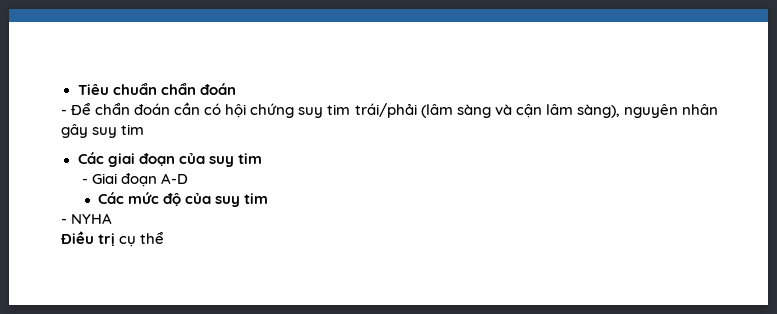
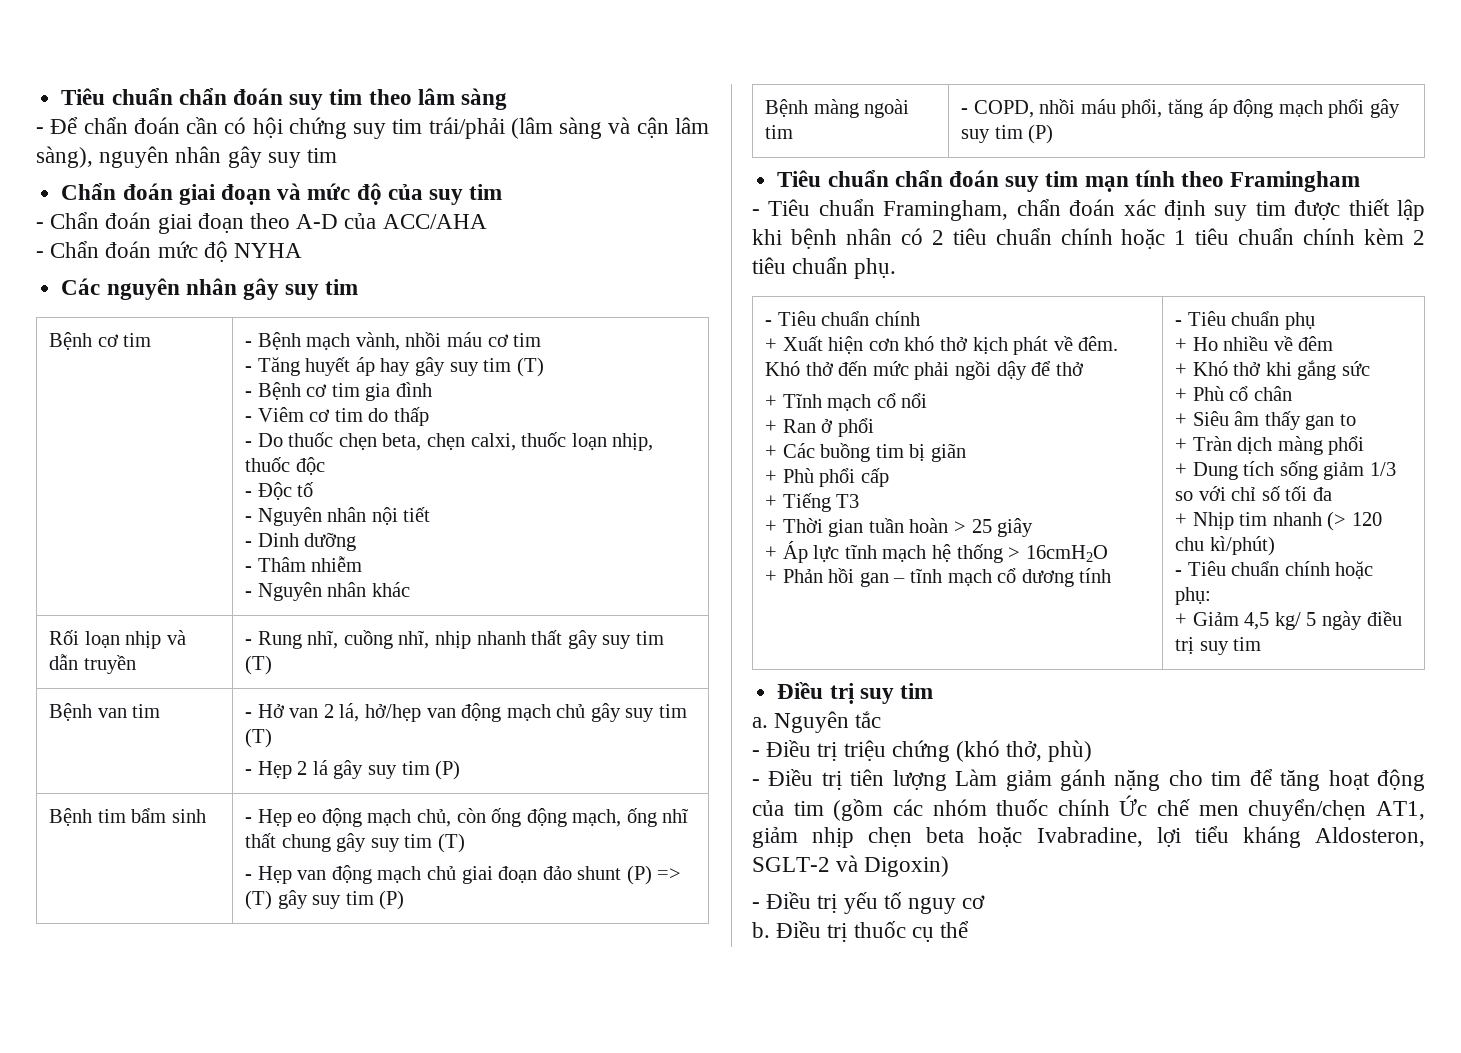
- Tiêu chuẩn chẩn đoán
+ Tiêu chuẩn chẩn đoán suy tim theo lâm sàng
- Các giai đoạn của suy tim
- - Giai đoạn A-D
- Các mức độ của suy tim
+ Chẩn đoán giai đoạn và mức độ của suy tim
- - NYHA
- Điều trị cụ thể
+ - Chẩn đoán giai đoạn theo A-D của ACC/AHA
+ - Chẩn đoán mức độ NYHA
+ Các nguyên nhân gây suy tim
+ Bệnh cơ tim | - Bệnh mạch vành, nhồi máu cơ tim
+ - Tăng huyết áp hay gây suy tim (T)
+ - Bệnh cơ tim gia đình
+ - Viêm cơ tim do thấp
+ - Do thuốc chẹn beta, chẹn calxi, thuốc loạn nhịp, thuốc độc
+ - Độc tố
+ - Nguyên nhân nội tiết
+ - Dinh dưỡng
+ - Thâm nhiễm
+ - Nguyên nhân khác
+ Rối loạn nhịp và dẫn truyền | - Rung nhĩ, cuồng nhĩ, nhịp nhanh thất gây suy tim (T)
+ Bệnh van tim | - Hở van 2 lá, hở/hẹp van động mạch chủ gây suy tim (T)
+ - Hẹp 2 lá gây suy tim (P)
+ Bệnh tim bẩm sinh | - Hẹp eo động mạch chủ, còn ống động mạch, ống nhĩ thất chung gây suy tim (T)
+ - Hẹp van động mạch chủ giai đoạn đảo shunt (P) => (T) gây suy tim (P)
+ Bệnh màng ngoài tim | - COPD, nhồi máu phổi, tăng áp động mạch phổi gây suy tim (P)
+ Tiêu chuẩn chẩn đoán suy tim mạn tính theo Framingham
+ - Tiêu chuẩn Framingham, chẩn đoán xác định suy tim được thiết lập khi bệnh nhân có 2 tiêu chuẩn chính hoặc 1 tiêu chuẩn chính kèm 2 tiêu chuẩn phụ.
+ - Tiêu chuẩn chính
+ + Xuất hiện cơn khó thở kịch phát về đêm. Khó thở đến mức phải ngồi dậy để thở
+ + Tĩnh mạch cổ nổi
+ + Ran ở phổi
+ + Các buồng tim bị giãn
+ + Phù phổi cấp
+ + Tiếng T3
+ + Thời gian tuần hoàn > 25 giây
+ + Áp lực tĩnh mạch hệ thống > 16cmH2O
+ + Phản hồi gan – tĩnh mạch cổ dương tính | - Tiêu chuẩn phụ
+ + Ho nhiều về đêm
+ + Khó thở khi gắng sức
+ + Phù cổ chân
+ + Siêu âm thấy gan to
+ + Tràn dịch màng phổi
+ + Dung tích sống giảm 1/3 so với chỉ số tối đa
+ + Nhịp tim nhanh (> 120 chu kì/phút)
+ - Tiêu chuẩn chính hoặc phụ:
+ + Giảm 4,5 kg/ 5 ngày điều trị suy tim
+ Điều trị suy tim
+ a. Nguyên tắc
+ - Điều trị triệu chứng (khó thở, phù)
+ - Điều trị tiên lượng Làm giảm gánh nặng cho tim để tăng hoạt động của tim (gồm các nhóm thuốc chính Ức chế men chuyển/chẹn AT1, giảm nhịp chẹn beta hoặc Ivabradine, lợi tiểu kháng Aldosteron, SGLT-2 và Digoxin)
+ - Điều trị yếu tố nguy cơ
+ b. Điều trị thuốc cụ thể

